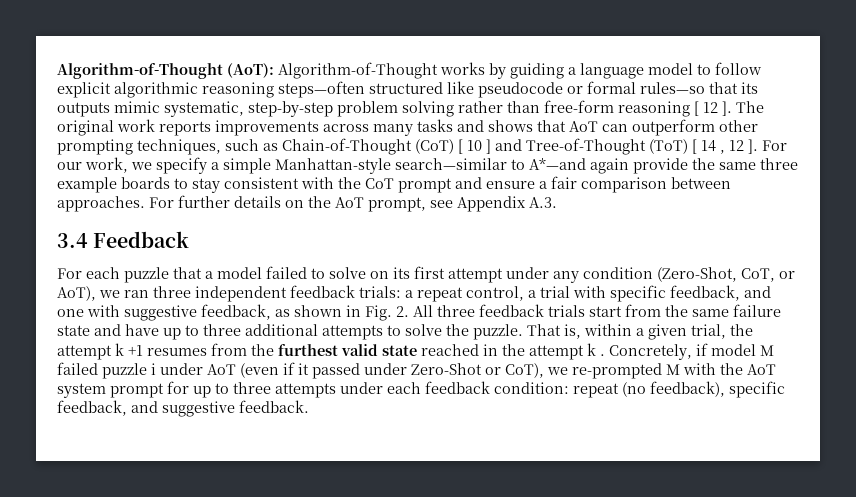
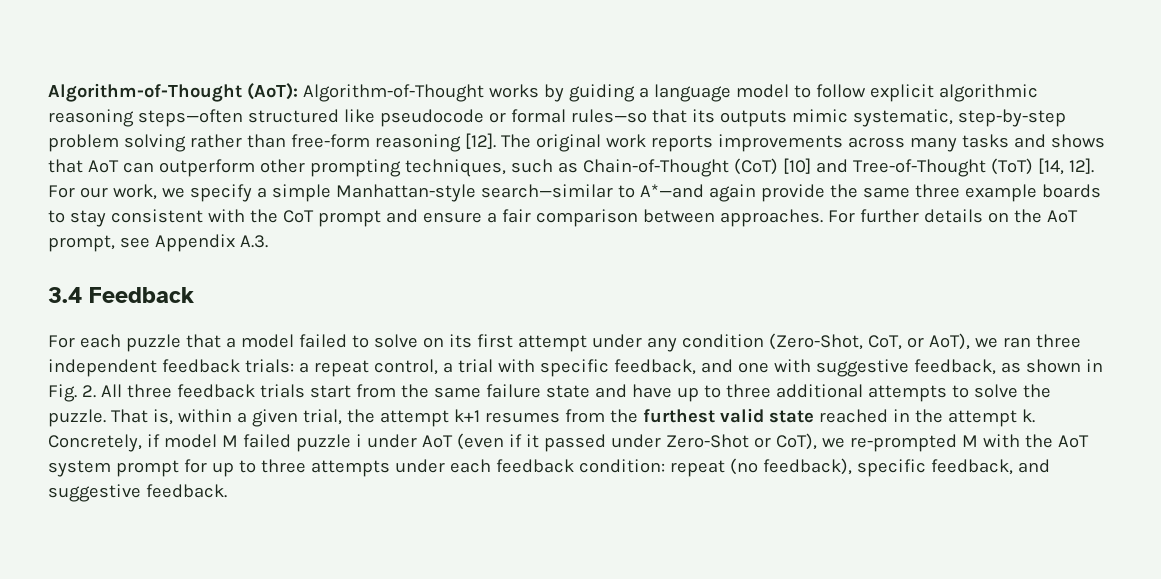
- Algorithm-of-Thought (AoT): Algorithm-of-Thought works by guiding a language model to follow explicit algorithmic reasoning steps—often structured like pseudocode or formal rules—so that its outputs mimic systematic, step-by-step problem solving rather than free-form reasoning [ 12 ].
+ Algorithm-of-Thought (AoT): Algorithm-of-Thought works by guiding a language model to follow explicit algorithmic reasoning steps—often structured like pseudocode or formal rules—so that its outputs mimic systematic, step-by-step problem solving rather than free-form reasoning [12].
- The original work reports improvements across many tasks and shows that AoT can outperform other prompting techniques, such as Chain-of-Thought (CoT) [ 10 ] and Tree-of-Thought (ToT) [ 14 , 12 ].
+ The original work reports improvements across many tasks and shows that AoT can outperform other prompting techniques, such as Chain-of-Thought (CoT) [10] and Tree-of-Thought (ToT) [14, 12].
- That is, within a given trial, the attempt k +1 resumes from the furthest valid state reached in the attempt k .
+ That is, within a given trial, the attempt k+1 resumes from the furthest valid state reached in the attempt k.

